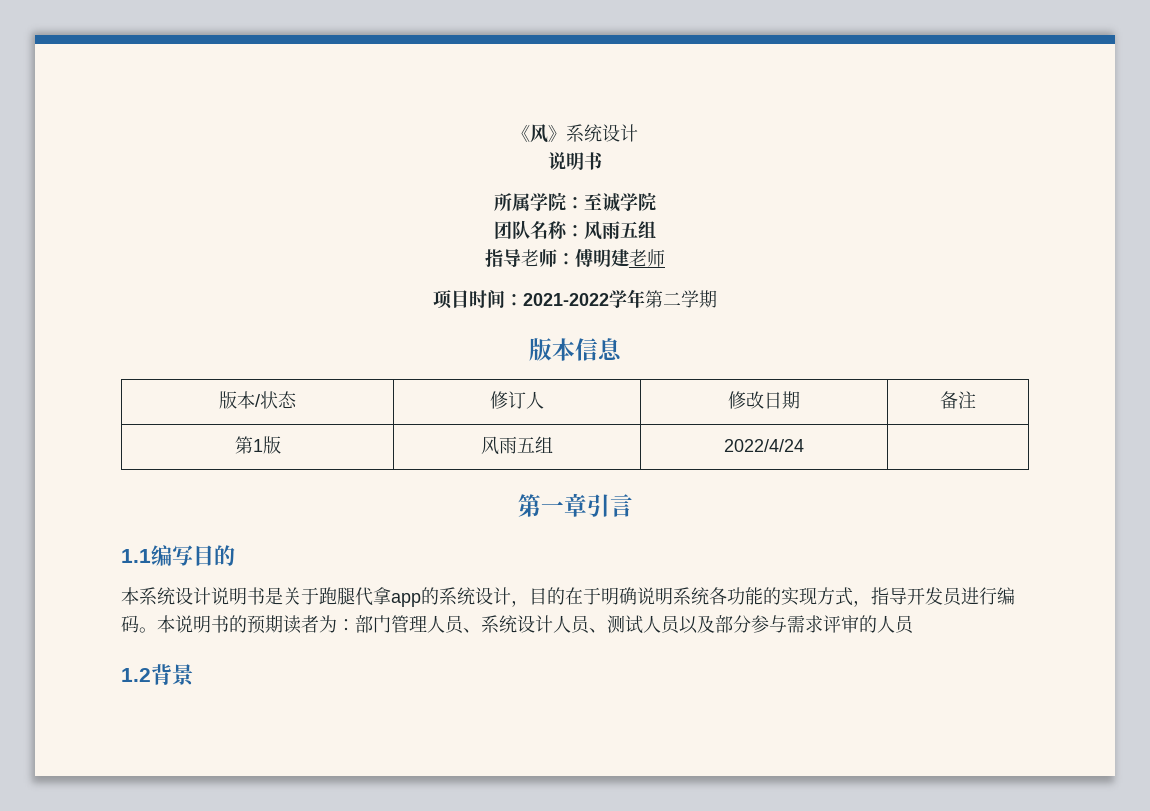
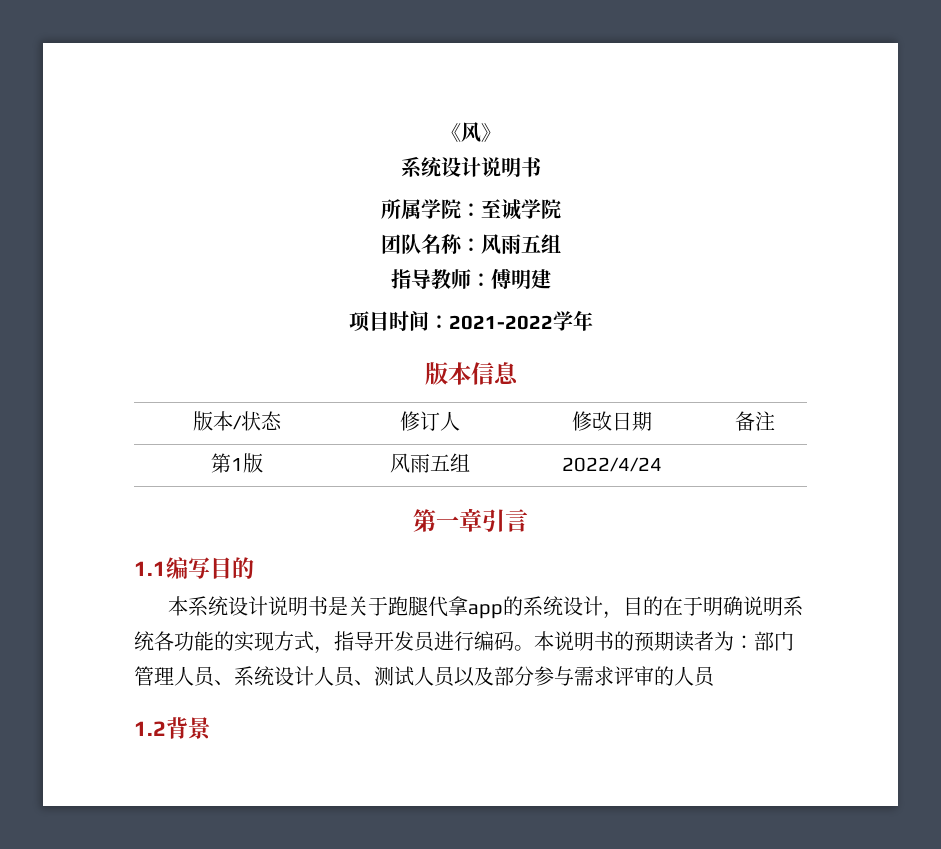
- 《风》系统设计
- 说明书
+ 《风》
+ 系统设计说明书
- 指导老师：傅明建老师
+ 指导教师：傅明建
- 项目时间：2021-2022学年第二学期
+ 项目时间：2021-2022学年

